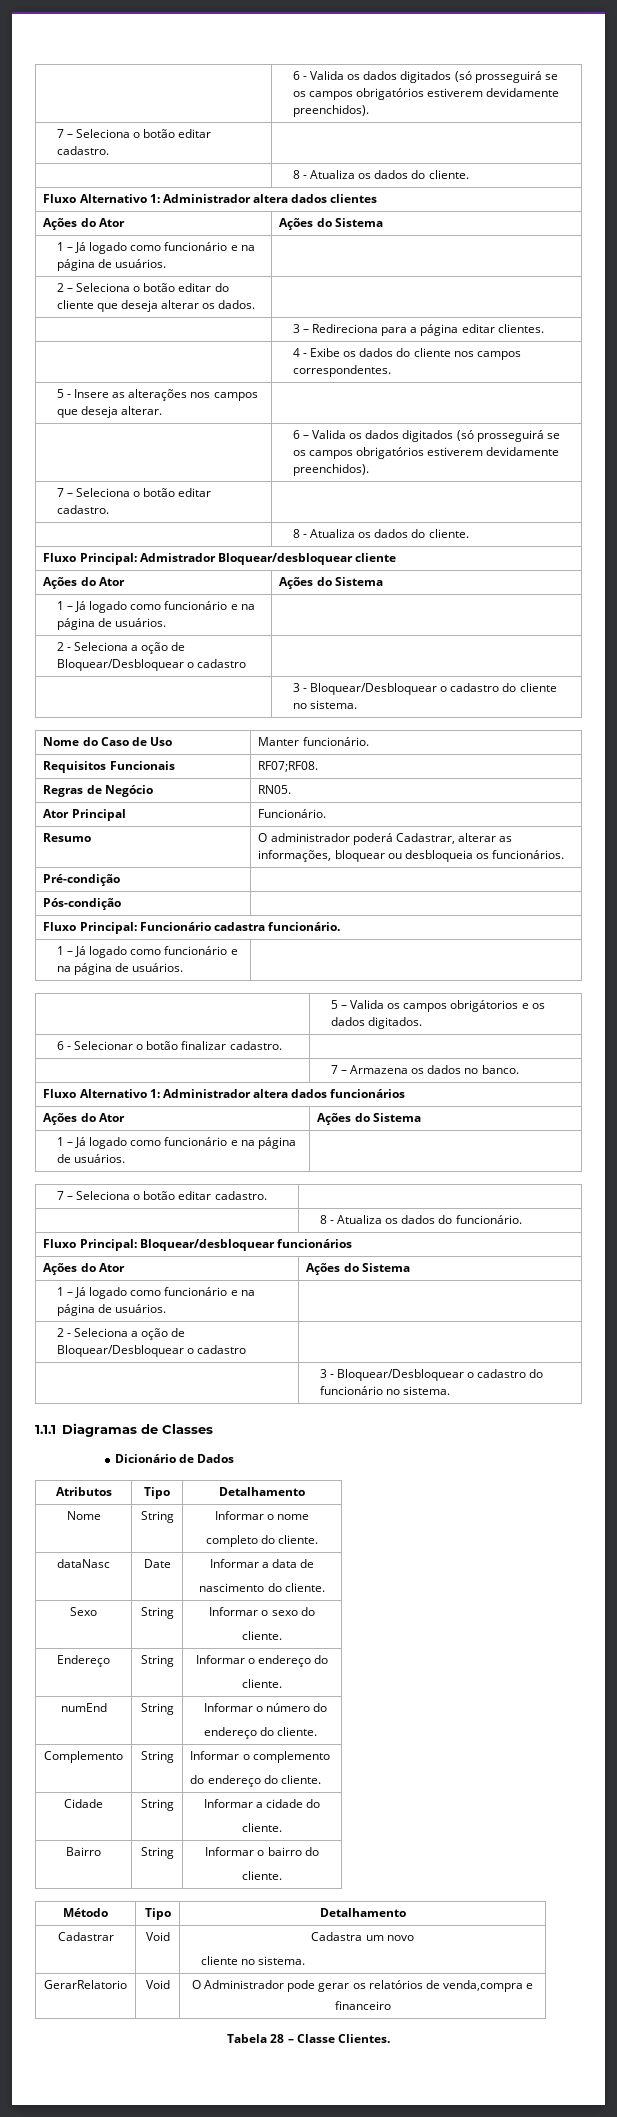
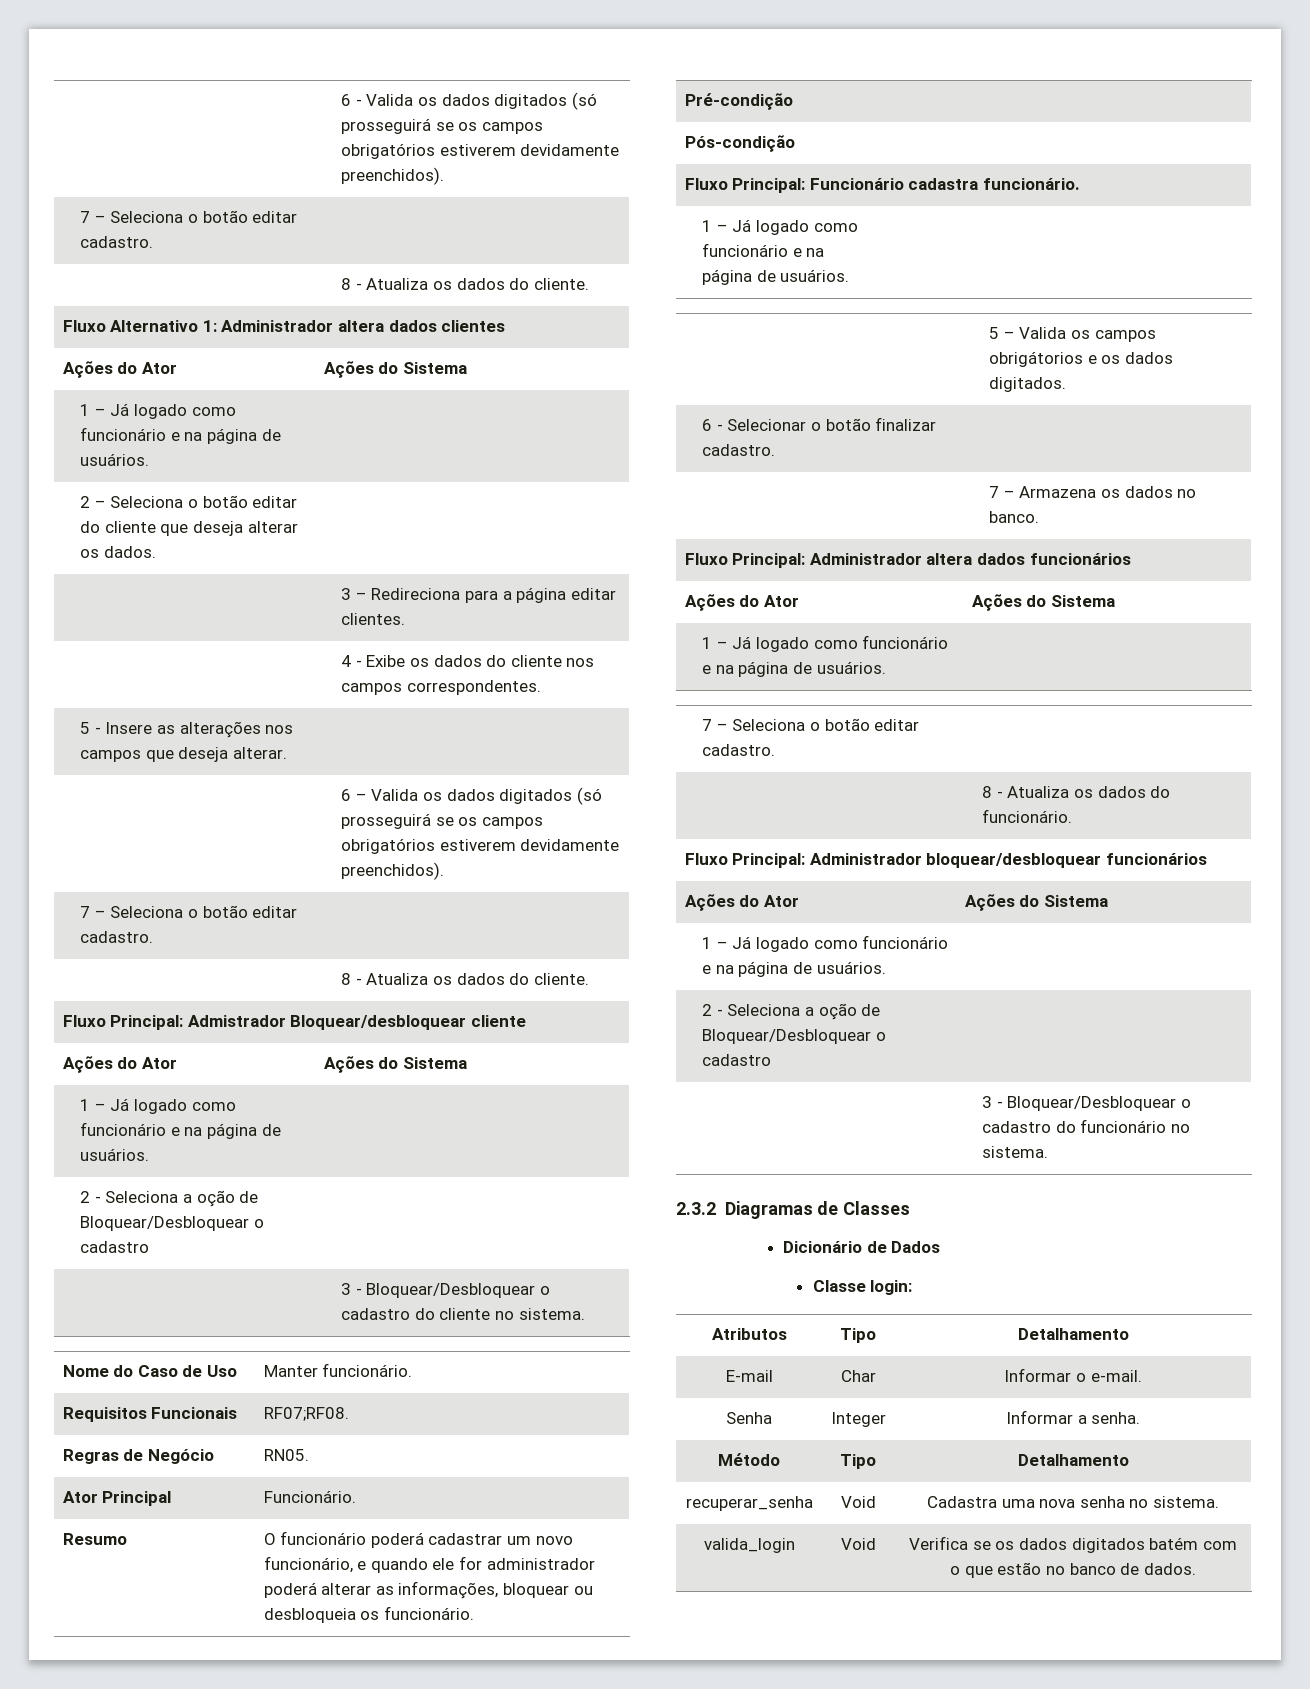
- Resumo | O administrador poderá Cadastrar, alterar as informações, bloquear ou desbloqueia os funcionários.
+ Resumo | O funcionário poderá cadastrar um novo funcionário, e quando ele for administrador poderá alterar as informações, bloquear ou desbloqueia os funcionário.
- Fluxo Alternativo 1: Administrador altera dados funcionários
+ Fluxo Principal: Administrador altera dados funcionários
- Fluxo Principal: Bloquear/desbloquear funcionários
+ Fluxo Principal: Administrador bloquear/desbloquear funcionários
- 1.1.1 Diagramas de Classes
+ 2.3.2 Diagramas de Classes
+ Classe login:
- Nome | String | Informar o nome
- completo do cliente.
- dataNasc | Date | Informar a data de
- nascimento do cliente.
- Sexo | String | Informar o sexo do
- cliente.
- Endereço | String | Informar o endereço do
- cliente.
- numEnd | String | Informar o número do
- endereço do cliente.
- Complemento | String | Informar o complemento
- do endereço do cliente.
- Cidade | String | Informar a cidade do
- cliente.
- Bairro | String | Informar o bairro do
- cliente.
+ E-mail | Char | Informar o e-mail.
+ Senha | Integer | Informar a senha.
- Cadastrar | Void | Cadastra um novo
- cliente no sistema.
- GerarRelatorio | Void | O Administrador pode gerar os relatórios de venda,compra e
- financeiro
- Tabela 28 – Classe Clientes.
+ recuperar_senha | Void | Cadastra uma nova senha no sistema.
+ valida_login | Void | Verifica se os dados digitados batém com o que estão no banco de dados.

